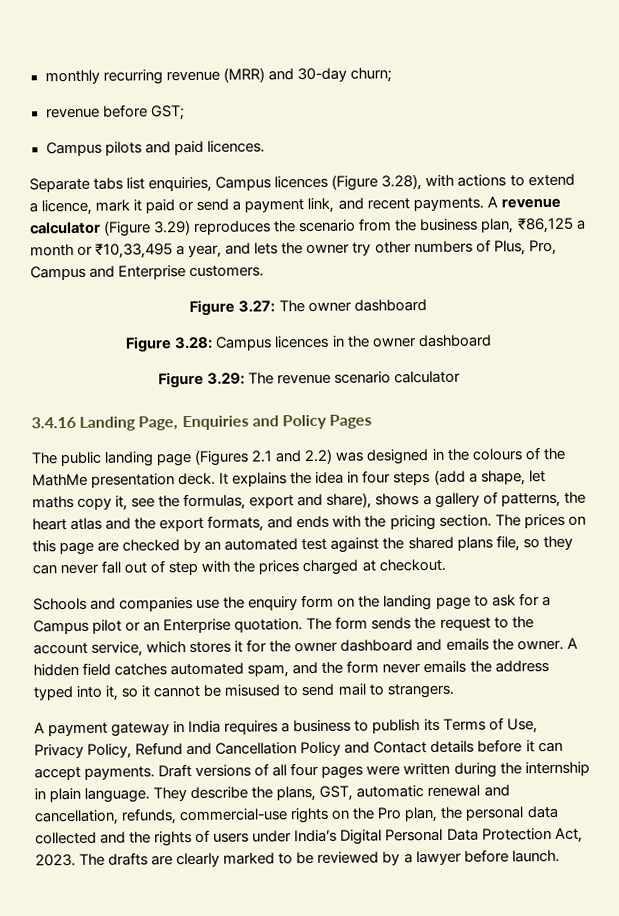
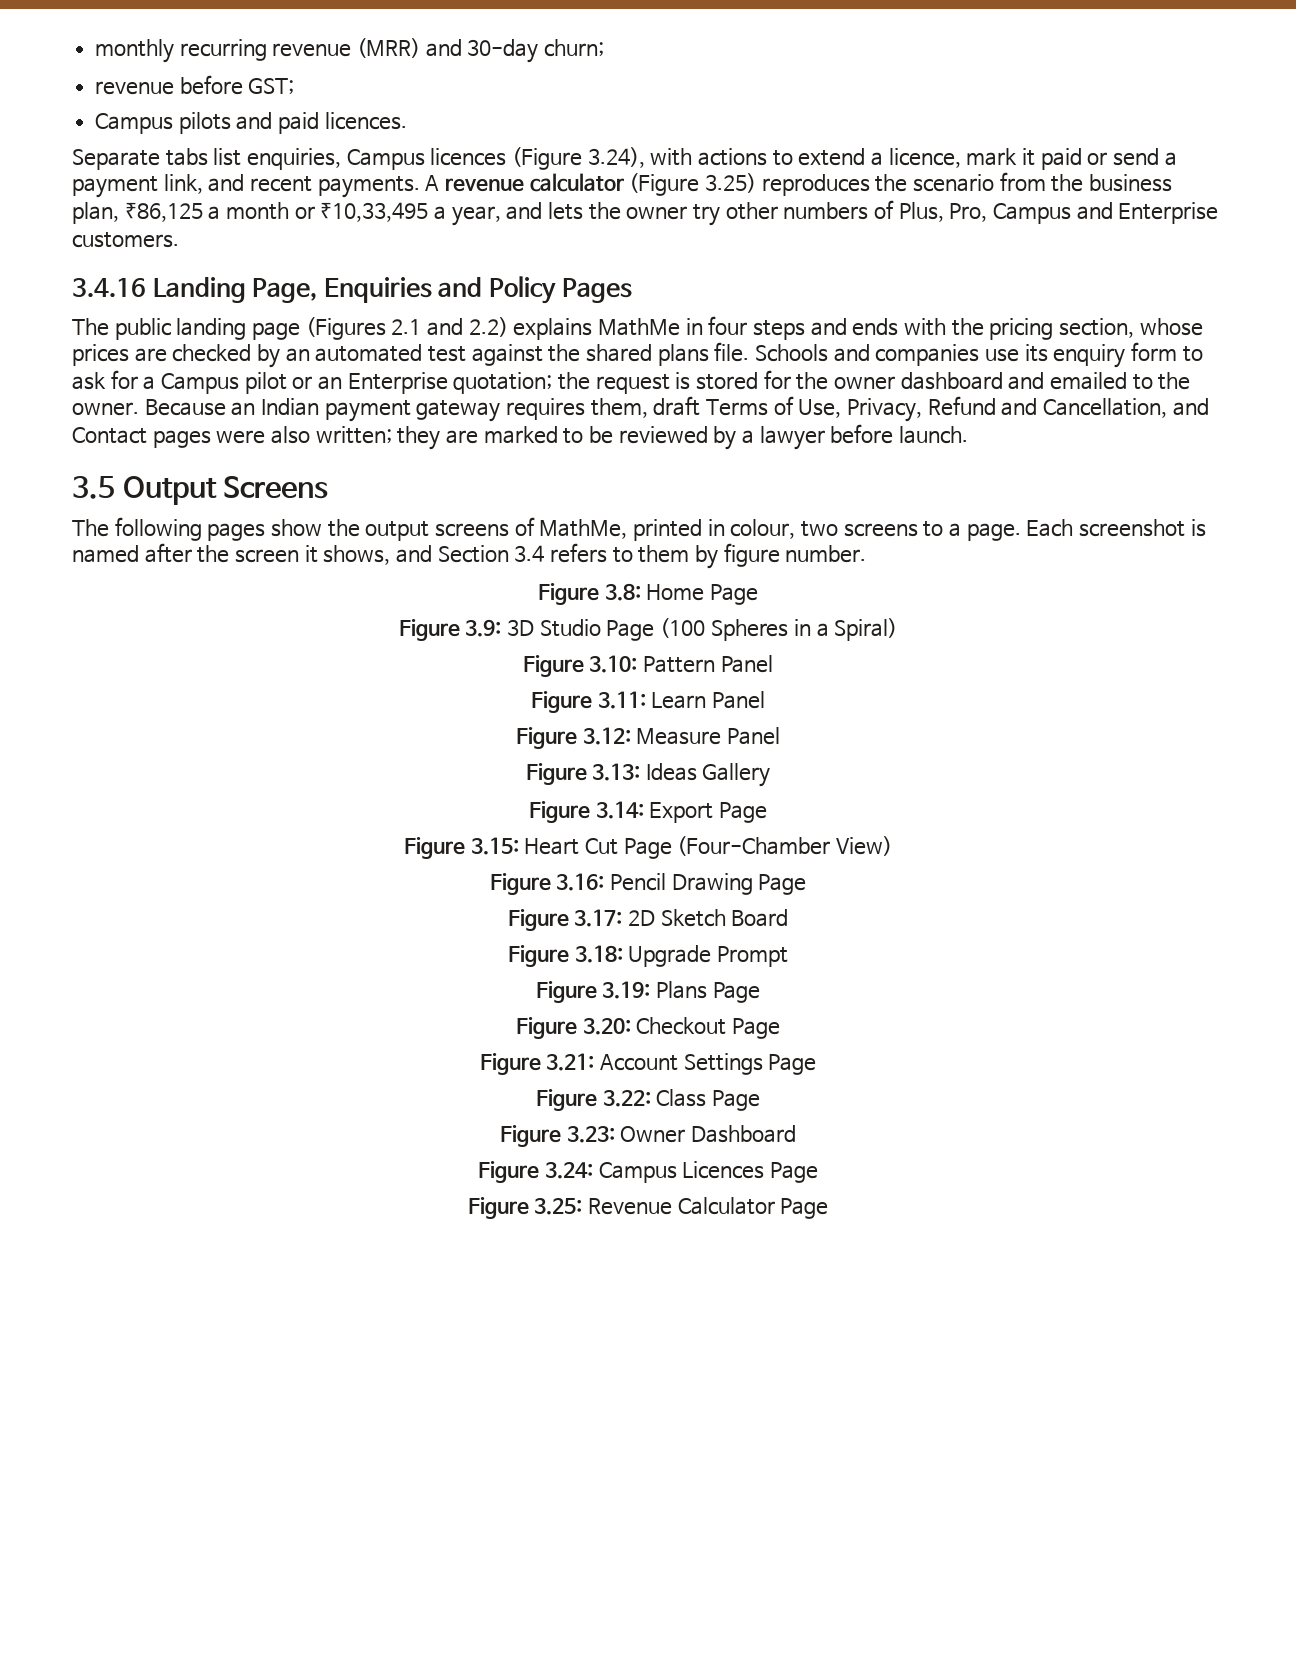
- Separate tabs list enquiries, Campus licences (Figure 3.28), with actions to extend a licence, mark it paid or send a payment link, and recent payments.
+ Separate tabs list enquiries, Campus licences (Figure 3.24), with actions to extend a licence, mark it paid or send a payment link, and recent payments.
- A revenue calculator (Figure 3.29) reproduces the scenario from the business plan, ₹86,125 a month or ₹10,33,495 a year, and lets the owner try other numbers of Plus, Pro, Campus and Enterprise customers.
+ A revenue calculator (Figure 3.25) reproduces the scenario from the business plan, ₹86,125 a month or ₹10,33,495 a year, and lets the owner try other numbers of Plus, Pro, Campus and Enterprise customers.
- Figure 3.27: The owner dashboard
- Figure 3.28: Campus licences in the owner dashboard
- Figure 3.29: The revenue scenario calculator
- The public landing page (Figures 2.1 and 2.2) was designed in the colours of the MathMe presentation deck. It explains the idea in four steps (add a shape, let maths copy it, see the formulas, export and share), shows a gallery of patterns, the heart atlas and the export formats, and ends with the pricing section. The prices on this page are checked by an automated test against the shared plans file, so they can never fall out of step with the prices charged at checkout.
- Schools and companies use the enquiry form on the landing page to ask for a Campus pilot or an Enterprise quotation. The form sends the request to the account service, which stores it for the owner dashboard and emails the owner. A hidden field catches automated spam, and the form never emails the address typed into it, so it cannot be misused to send mail to strangers.
- A payment gateway in India requires a business to publish its Terms of Use, Privacy Policy, Refund and Cancellation Policy and Contact details before it can accept payments. Draft versions of all four pages were written during the internship in plain language. They describe the plans, GST, automatic renewal and cancellation, refunds, commercial-use rights on the Pro plan, the personal data collected and the rights of users under India’s Digital Personal Data Protection Act, 2023. The drafts are clearly marked to be reviewed by a lawyer before launch.
+ The public landing page (Figures 2.1 and 2.2) explains MathMe in four steps and ends with the pricing section, whose prices are checked by an automated test against the shared plans file. Schools and companies use its enquiry form to ask for a Campus pilot or an Enterprise quotation; the request is stored for the owner dashboard and emailed to the owner. Because an Indian payment gateway requires them, draft Terms of Use, Privacy, Refund and Cancellation, and Contact pages were also written; they are marked to be reviewed by a lawyer before launch.
+ 3.5 Output Screens
+ The following pages show the output screens of MathMe, printed in colour, two screens to a page. Each screenshot is named after the screen it shows, and Section 3.4 refers to them by figure number.
+ Figure 3.8: Home Page
+ Figure 3.9: 3D Studio Page (100 Spheres in a Spiral)
+ Figure 3.10: Pattern Panel
+ Figure 3.11: Learn Panel
+ Figure 3.12: Measure Panel
+ Figure 3.13: Ideas Gallery
+ Figure 3.14: Export Page
+ Figure 3.15: Heart Cut Page (Four-Chamber View)
+ Figure 3.16: Pencil Drawing Page
+ Figure 3.17: 2D Sketch Board
+ Figure 3.18: Upgrade Prompt
+ Figure 3.19: Plans Page
+ Figure 3.20: Checkout Page
+ Figure 3.21: Account Settings Page
+ Figure 3.22: Class Page
+ Figure 3.23: Owner Dashboard
+ Figure 3.24: Campus Licences Page
+ Figure 3.25: Revenue Calculator Page

